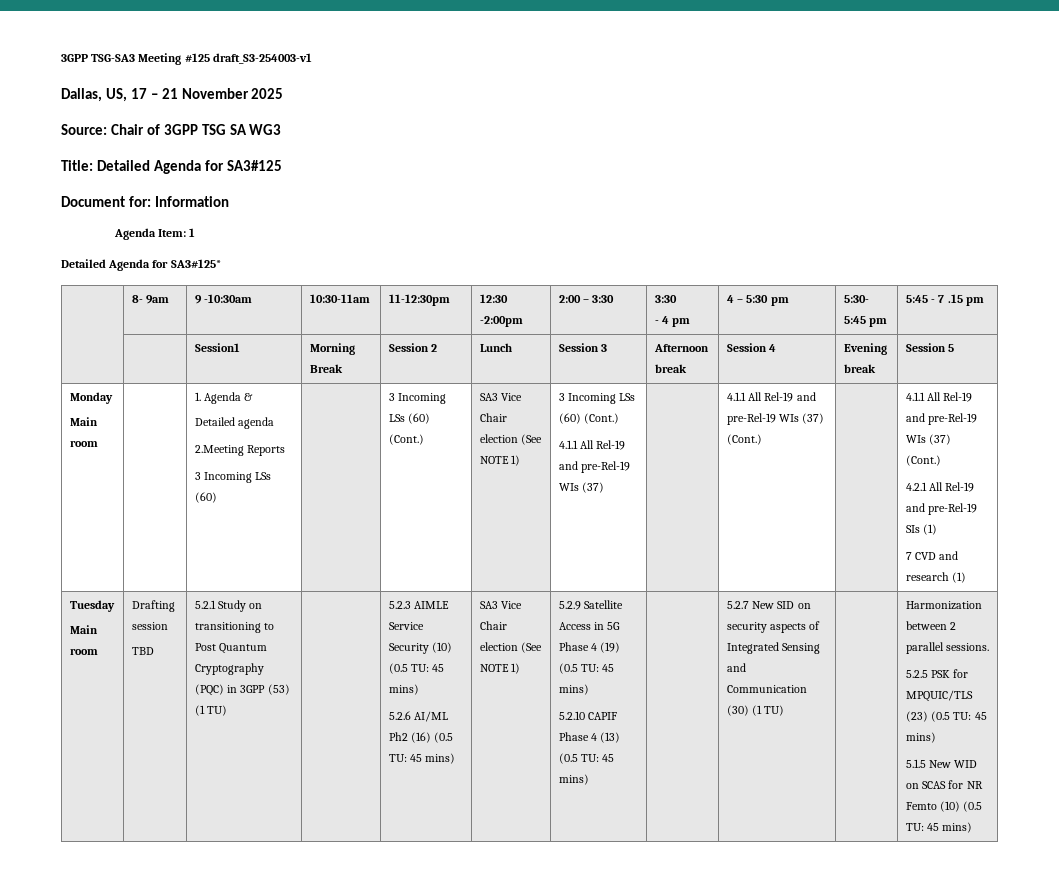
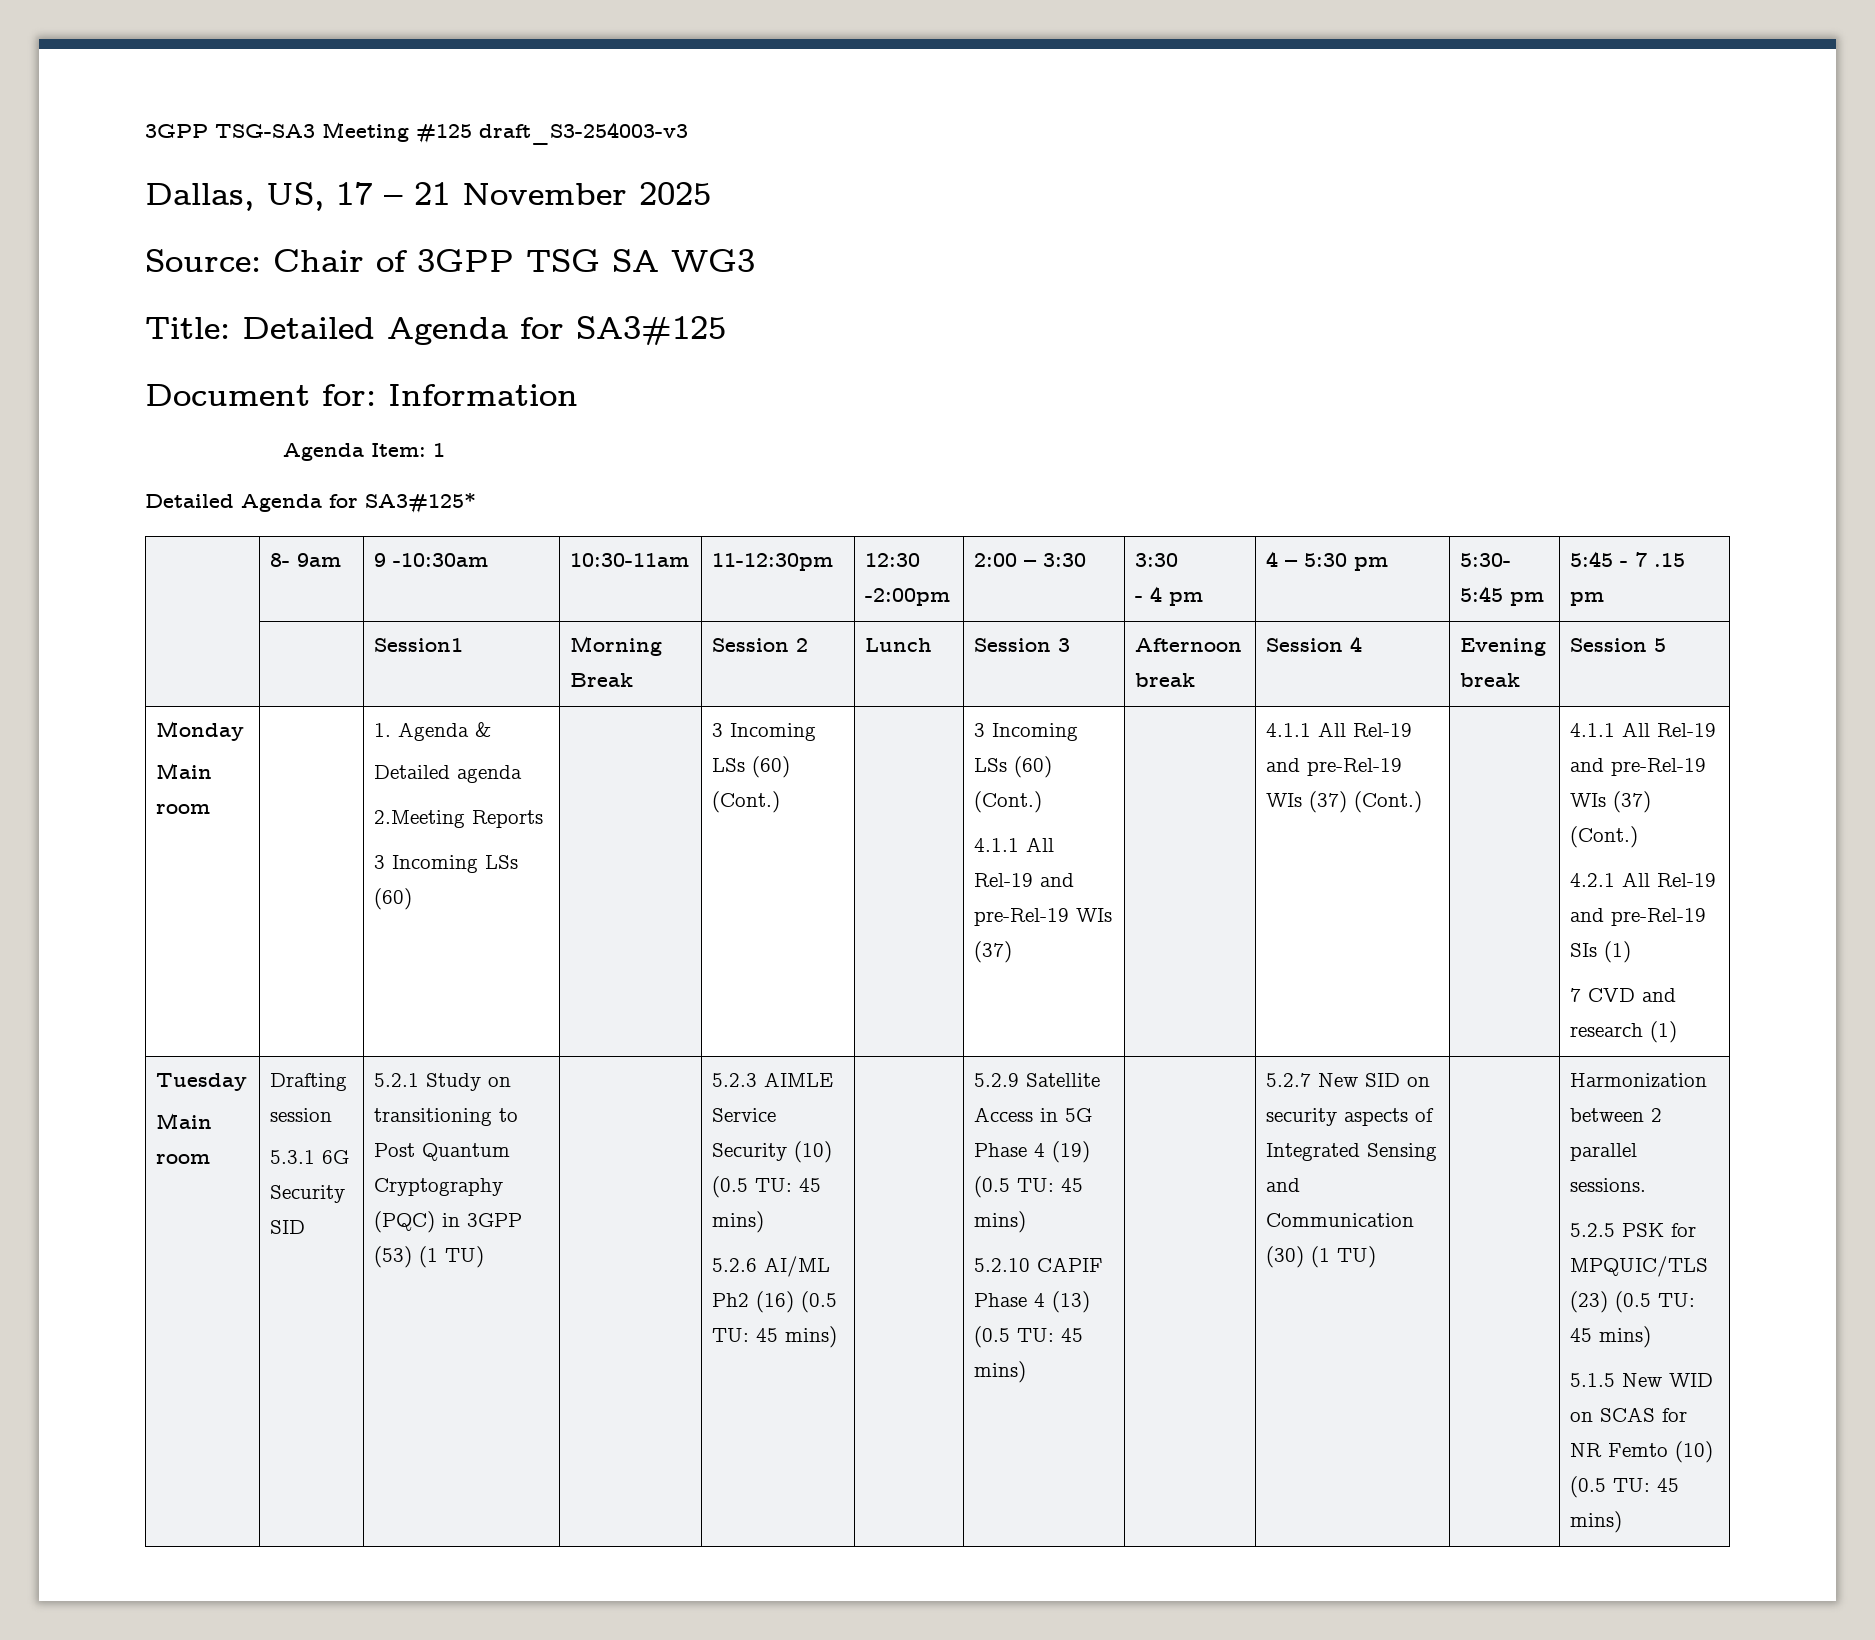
- 3GPP TSG-SA3 Meeting #125 draft_S3-254003-v1
+ 3GPP TSG-SA3 Meeting #125 draft_S3-254003-v3
- 3 Incoming LSs (60) | | 3 Incoming LSs (60) (Cont.) | SA3 Vice Chair election (See NOTE 1)
+ 3 Incoming LSs (60) | | 3 Incoming LSs (60) (Cont.)
- TBD
+ 5.3.1 6G Security SID
- 5.2.6 AI/ML Ph2 (16) (0.5 TU: 45 mins) | SA3 Vice Chair election (See NOTE 1)
+ 5.2.6 AI/ML Ph2 (16) (0.5 TU: 45 mins)

